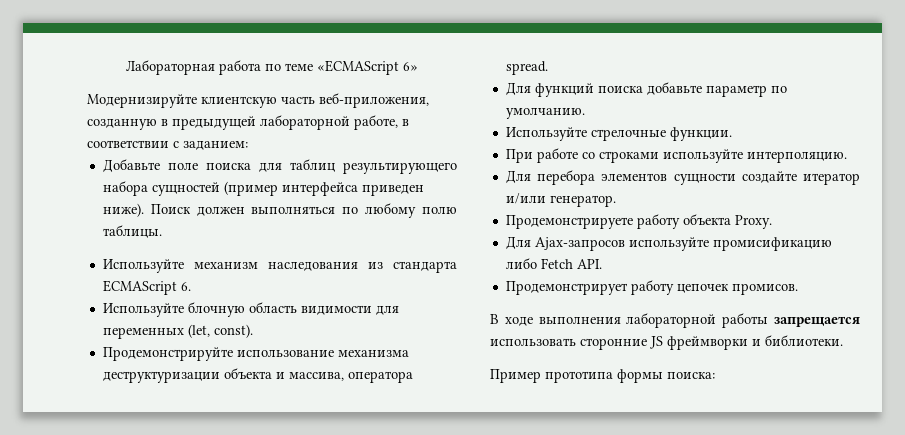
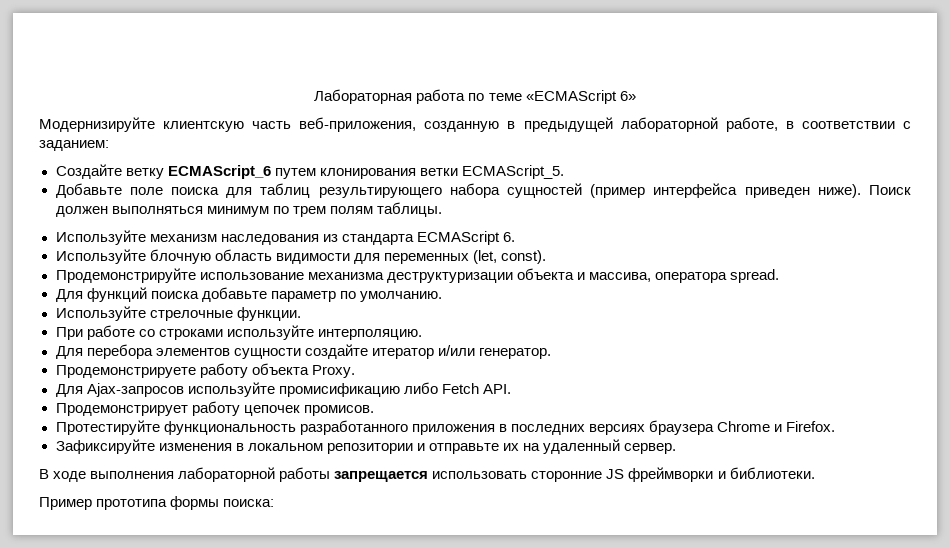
+ Создайте ветку ECMAScript_6 путем клонирования ветки ECMAScript_5.
- Поиск должен выполняться по любому полю таблицы.
+ Поиск должен выполняться минимум по трем полям таблицы.
+ Протестируйте функциональность разработанного приложения в последних версиях браузера Chrome и Firefox.
+ Зафиксируйте изменения в локальном репозитории и отправьте их на удаленный сервер.

